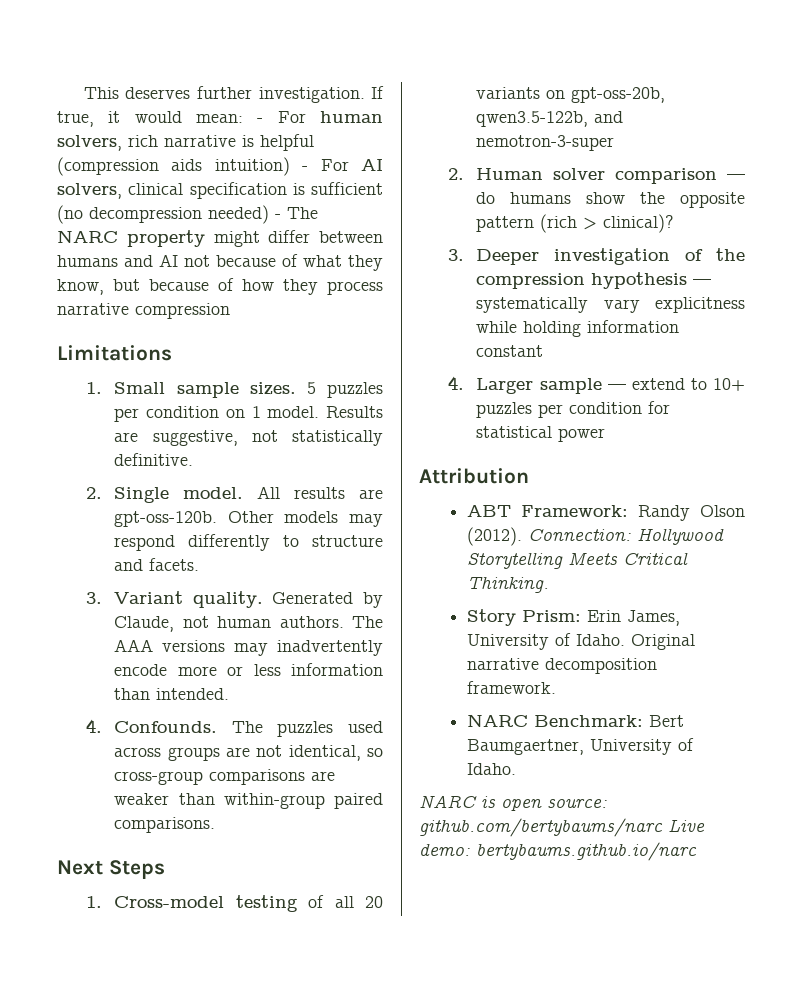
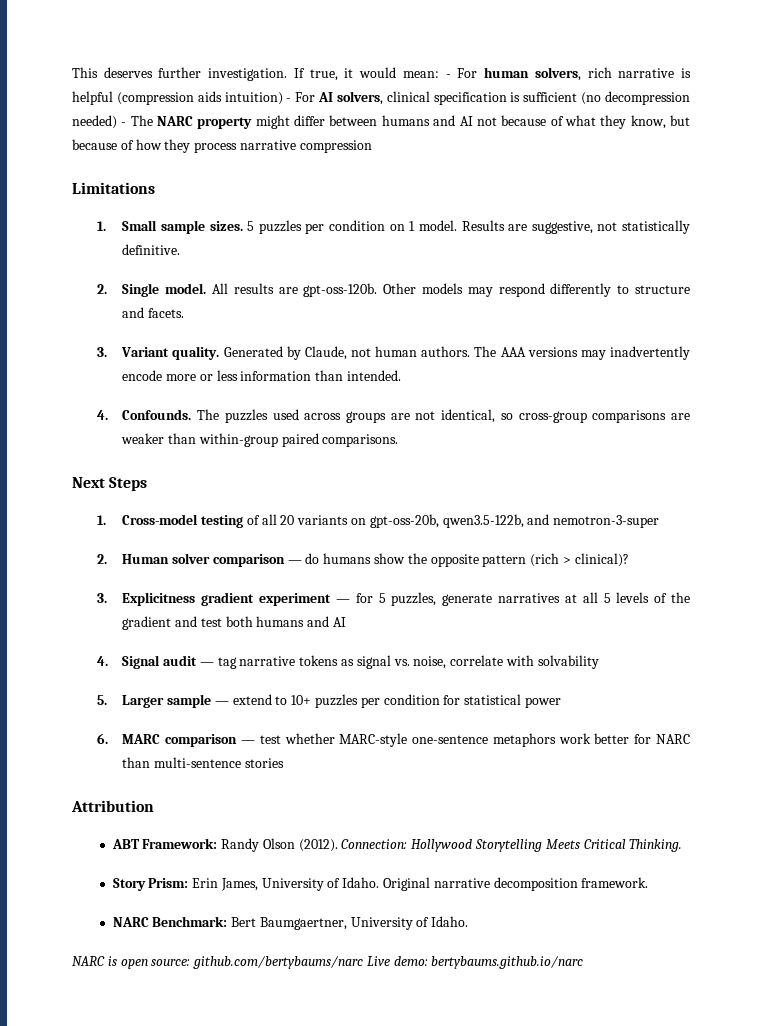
- 3. Deeper investigation of the compression hypothesis — systematically vary explicitness while holding information constant
- 4. Larger sample — extend to 10+ puzzles per condition for statistical power
+ 3. Explicitness gradient experiment — for 5 puzzles, generate narratives at all 5 levels of the gradient and test both humans and AI
+ 4. Signal audit — tag narrative tokens as signal vs. noise, correlate with solvability
+ 5. Larger sample — extend to 10+ puzzles per condition for statistical power
+ 6. MARC comparison — test whether MARC-style one-sentence metaphors work better for NARC than multi-sentence stories

